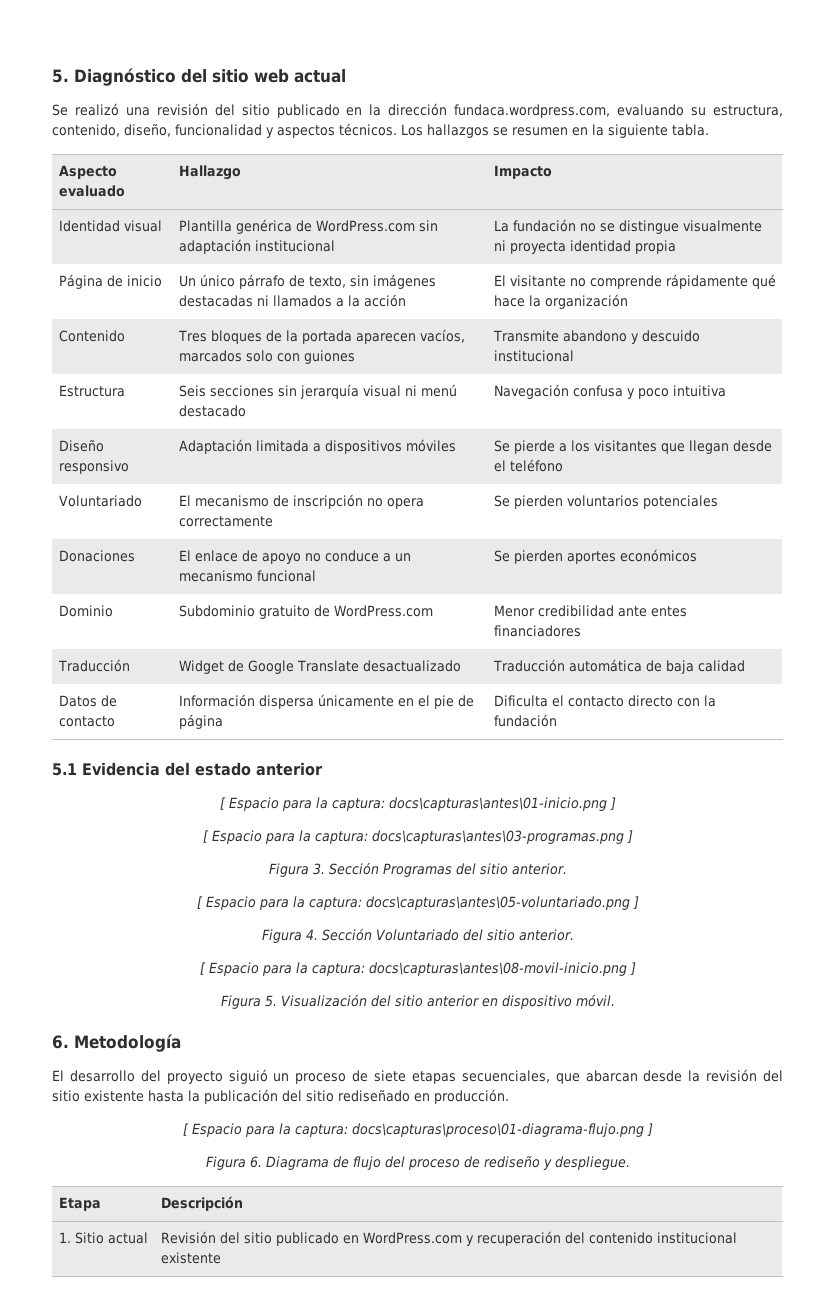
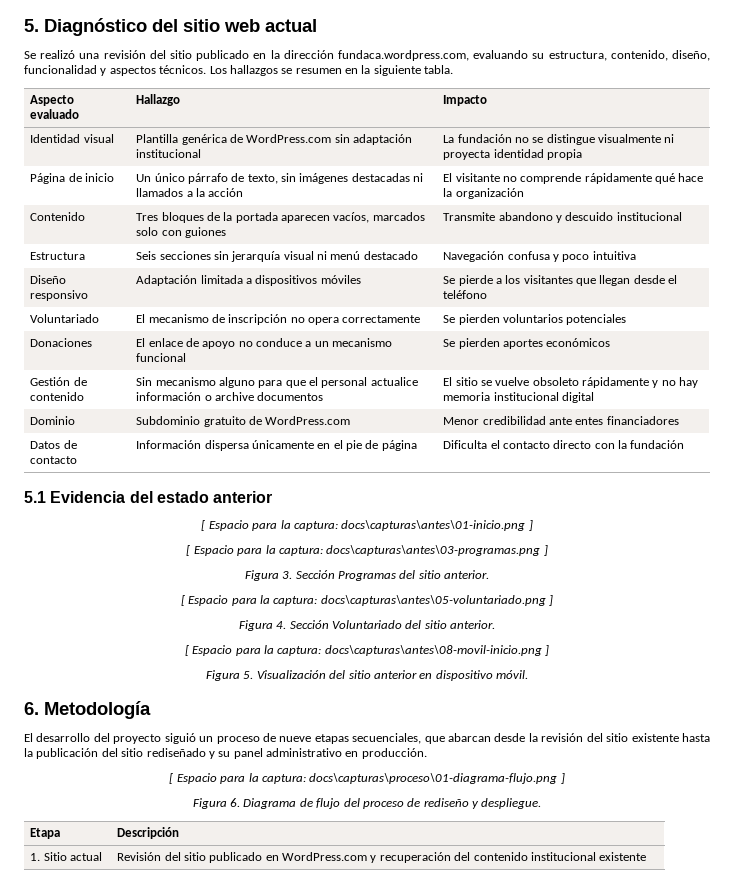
+ Gestión de contenido | Sin mecanismo alguno para que el personal actualice información o archive documentos | El sitio se vuelve obsoleto rápidamente y no hay memoria institucional digital
- Traducción | Widget de Google Translate desactualizado | Traducción automática de baja calidad
- El desarrollo del proyecto siguió un proceso de siete etapas secuenciales, que abarcan desde la revisión del sitio existente hasta la publicación del sitio rediseñado en producción.
+ El desarrollo del proyecto siguió un proceso de nueve etapas secuenciales, que abarcan desde la revisión del sitio existente hasta la publicación del sitio rediseñado y su panel administrativo en producción.

